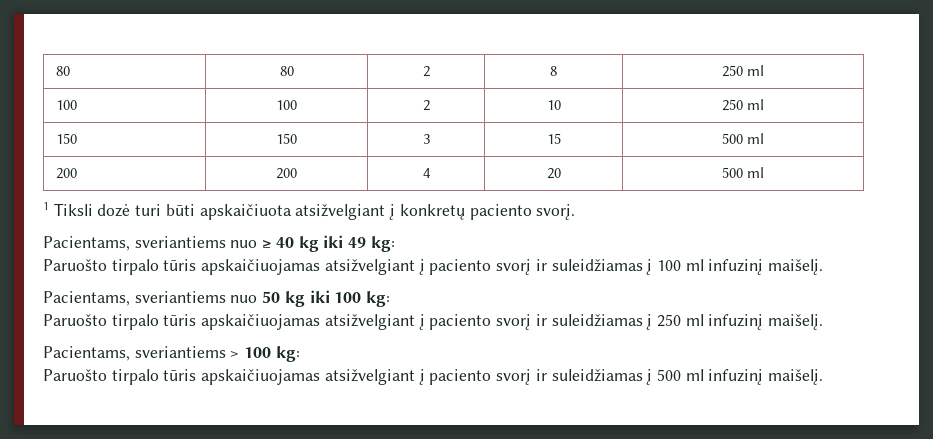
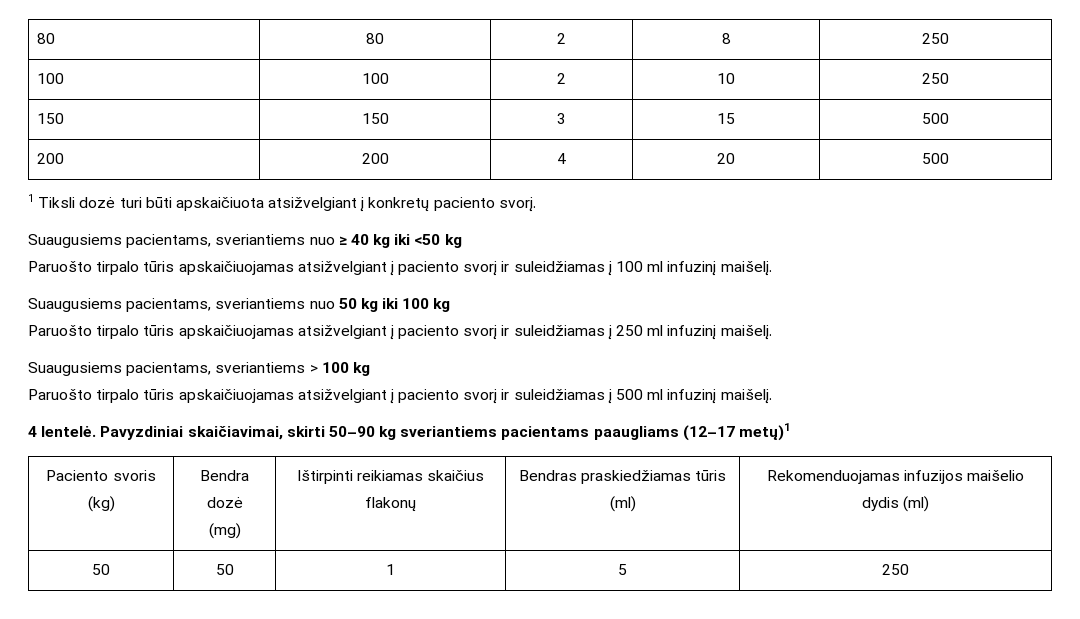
- 80 | 80 | 2 | 8 | 250 ml
+ 80 | 80 | 2 | 8 | 250
- 100 | 100 | 2 | 10 | 250 ml
+ 100 | 100 | 2 | 10 | 250
- 150 | 150 | 3 | 15 | 500 ml
+ 150 | 150 | 3 | 15 | 500
- 200 | 200 | 4 | 20 | 500 ml
+ 200 | 200 | 4 | 20 | 500
- Pacientams, sveriantiems nuo ≥ 40 kg iki 49 kg:
+ Suaugusiems pacientams, sveriantiems nuo ≥ 40 kg iki <50 kg
- Pacientams, sveriantiems nuo 50 kg iki 100 kg:
+ Suaugusiems pacientams, sveriantiems nuo 50 kg iki 100 kg
- Pacientams, sveriantiems > 100 kg:
+ Suaugusiems pacientams, sveriantiems > 100 kg
+ 4 lentelė. Pavyzdiniai skaičiavimai, skirti 50–90 kg sveriantiems pacientams paaugliams (12–17 metų)1
+ Paciento svoris (kg) | Bendra dozė
+ (mg) | Ištirpinti reikiamas skaičius flakonų | Bendras praskiedžiamas tūris (ml) | Rekomenduojamas infuzijos maišelio dydis (ml)
+ 50 | 50 | 1 | 5 | 250

